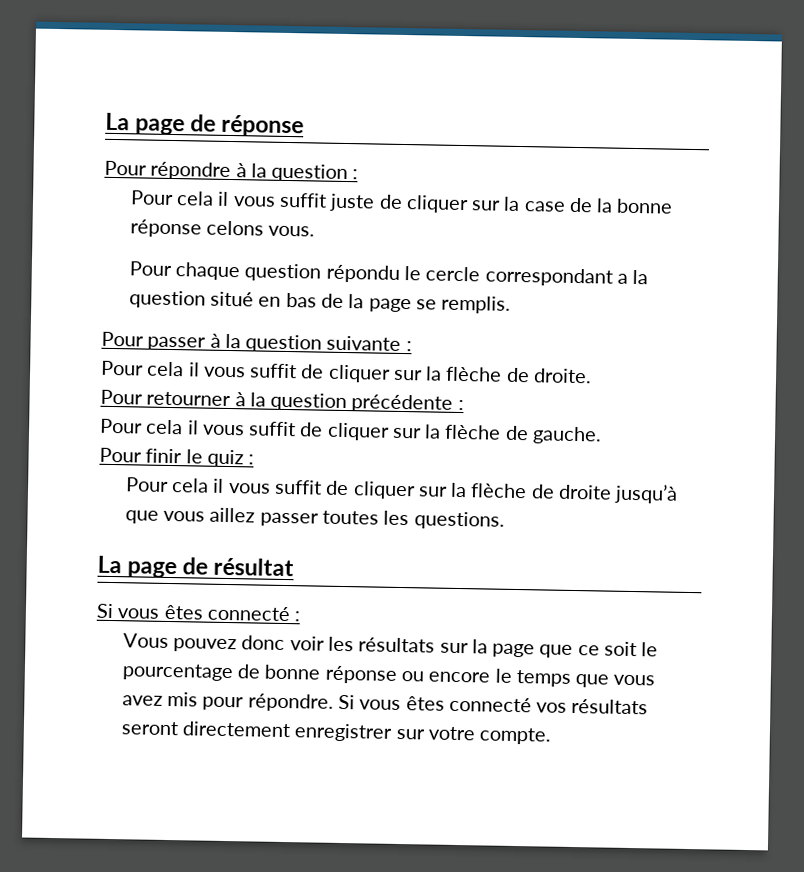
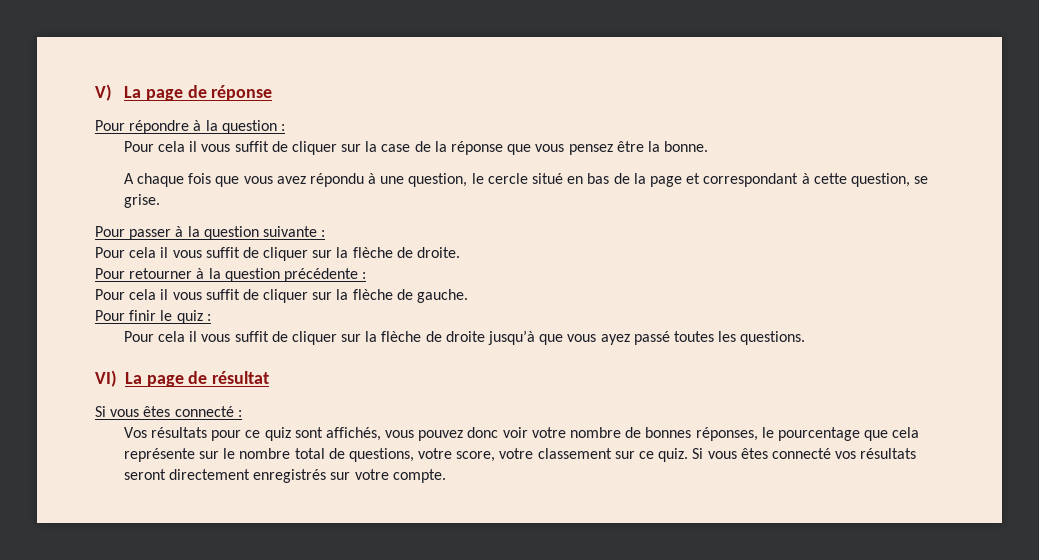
- La page de réponse
+ V) La page de réponse
- Pour cela il vous suffit juste de cliquer sur la case de la bonne réponse celons vous.
- Pour chaque question répondu le cercle correspondant a la question situé en bas de la page se remplis.
+ Pour cela il vous suffit de cliquer sur la case de la réponse que vous pensez être la bonne.
+ A chaque fois que vous avez répondu à une question, le cercle situé en bas de la page et correspondant à cette question, se grise.
- Pour cela il vous suffit de cliquer sur la flèche de droite jusqu’à que vous aillez passer toutes les questions.
+ Pour cela il vous suffit de cliquer sur la flèche de droite jusqu’à que vous ayez passé toutes les questions.
- La page de résultat
+ VI) La page de résultat
- Vous pouvez donc voir les résultats sur la page que ce soit le pourcentage de bonne réponse ou encore le temps que vous avez mis pour répondre.
+ Vos résultats pour ce quiz sont affichés, vous pouvez donc voir votre nombre de bonnes réponses, le pourcentage que cela représente sur le nombre total de questions, votre score, votre classement sur ce quiz.
- Si vous êtes connecté vos résultats seront directement enregistrer sur votre compte.
+ Si vous êtes connecté vos résultats seront directement enregistrés sur votre compte.

